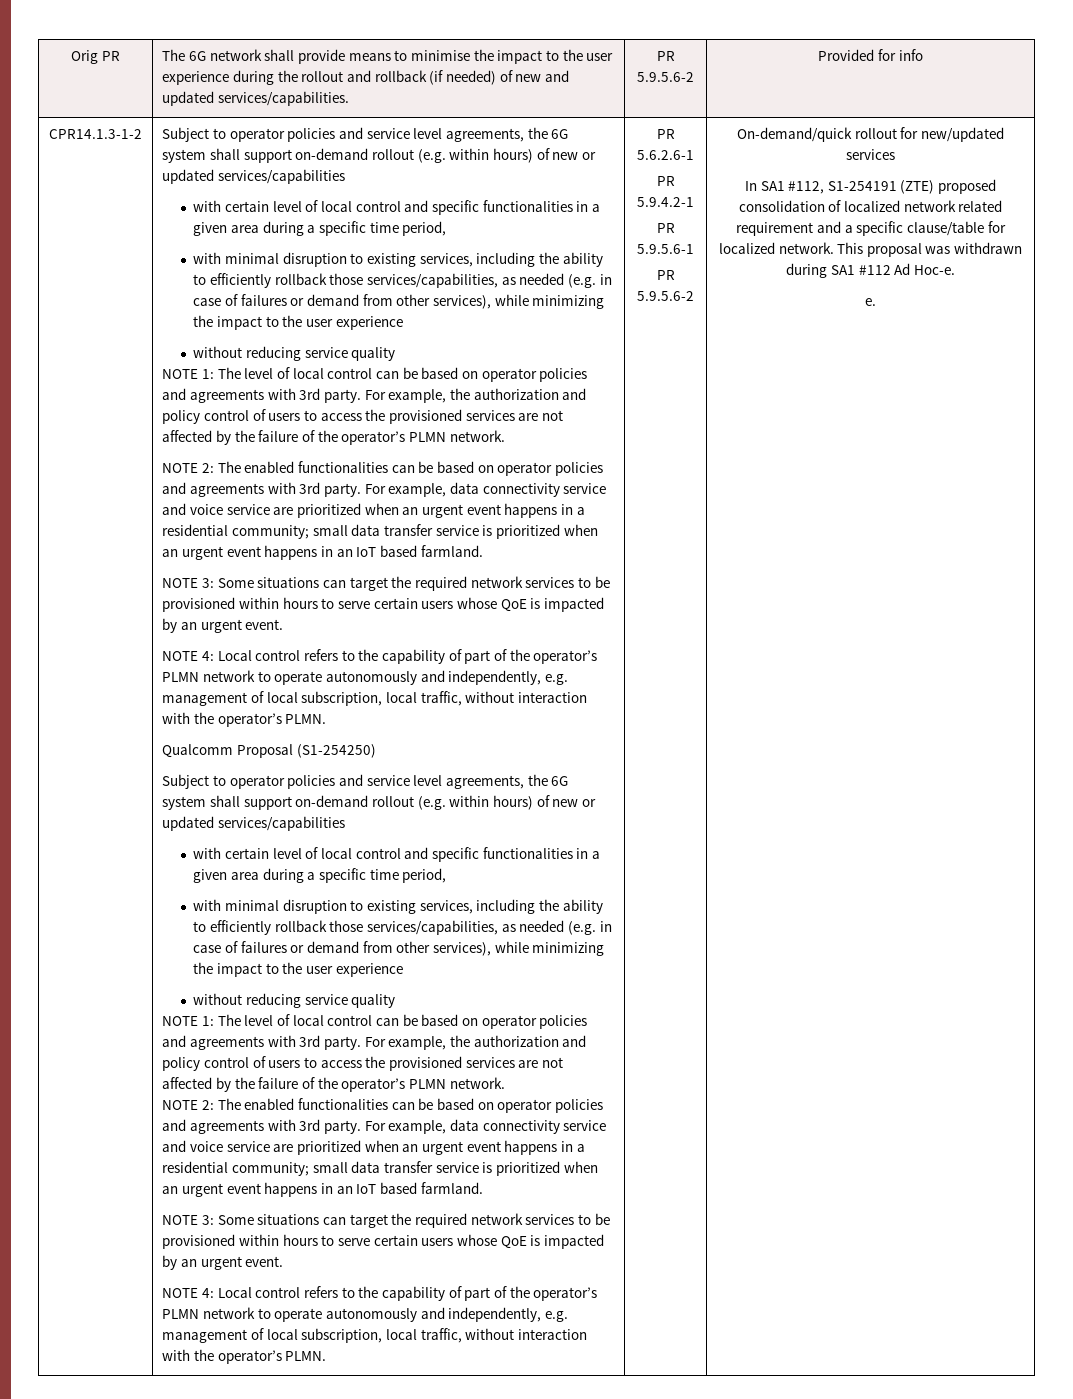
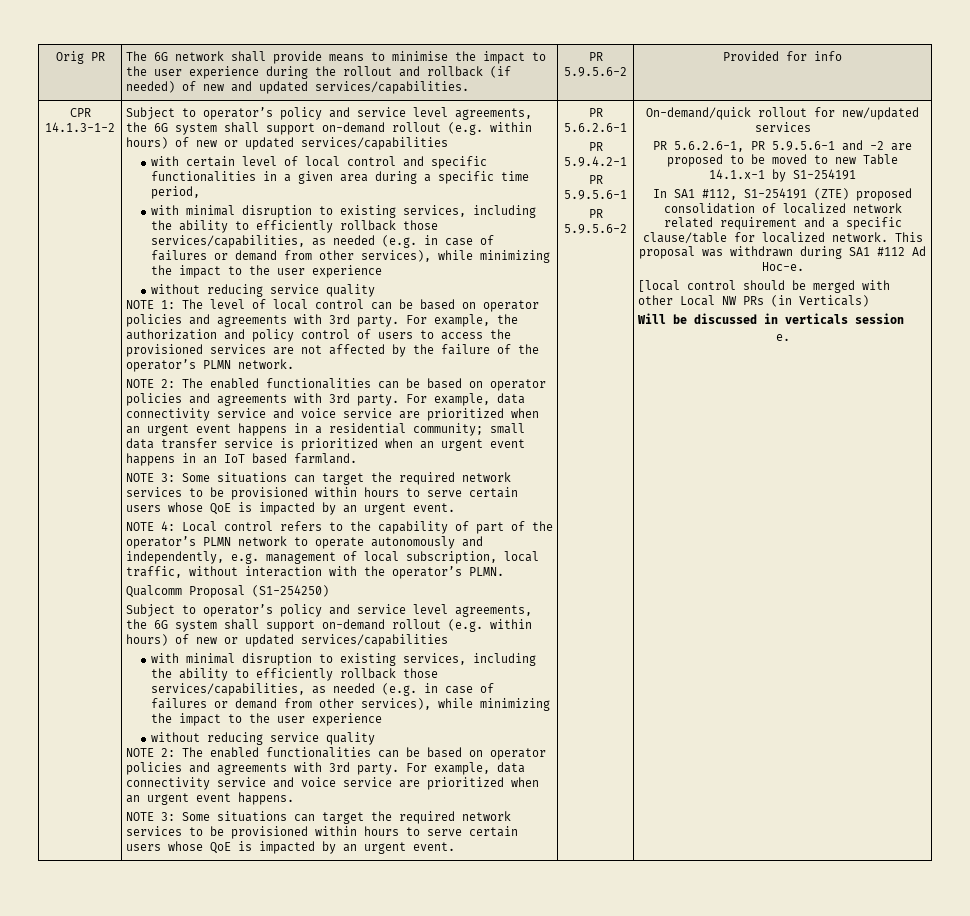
- CPR14.1.3-1-2 | Subject to operator policies and service level agreements, the 6G system shall support on-demand rollout (e.g. within hours) of new or updated services/capabilities
+ CPR 14.1.3-1-2 | Subject to operator’s policy and service level agreements, the 6G system shall support on-demand rollout (e.g. within hours) of new or updated services/capabilities
  Qualcomm Proposal (S1-254250)
- Subject to operator policies and service level agreements, the 6G system shall support on-demand rollout (e.g. within hours) of new or updated services/capabilities
- with certain level of local control and specific functionalities in a given area during a specific time period,
+ Subject to operator’s policy and service level agreements, the 6G system shall support on-demand rollout (e.g. within hours) of new or updated services/capabilities
  with minimal disruption to existing services, including the ability to efficiently rollback those services/capabilities, as needed (e.g. in case of failures or demand from other services), while minimizing the impact to the user experience
  without reducing service quality
- NOTE 1: The level of local control can be based on operator policies and agreements with 3rd party. For example, the authorization and policy control of users to access the provisioned services are not affected by the failure of the operator’s PLMN network.
- NOTE 2: The enabled functionalities can be based on operator policies and agreements with 3rd party. For example, data connectivity service and voice service are prioritized when an urgent event happens in a residential community; small data transfer service is prioritized when an urgent event happens in an IoT based farmland.
+ NOTE 2: The enabled functionalities can be based on operator policies and agreements with 3rd party. For example, data connectivity service and voice service are prioritized when an urgent event happens.
  NOTE 3: Some situations can target the required network services to be provisioned within hours to serve certain users whose QoE is impacted by an urgent event.
- NOTE 4: Local control refers to the capability of part of the operator’s PLMN network to operate autonomously and independently, e.g. management of local subscription, local traffic, without interaction with the operator’s PLMN.
+ PR 5.6.2.6-1, PR 5.9.5.6-1 and -2 are proposed to be moved to new Table 14.1.x-1 by S1-254191
+ [local control should be merged with other Local NW PRs (in Verticals)
+ Will be discussed in verticals session

